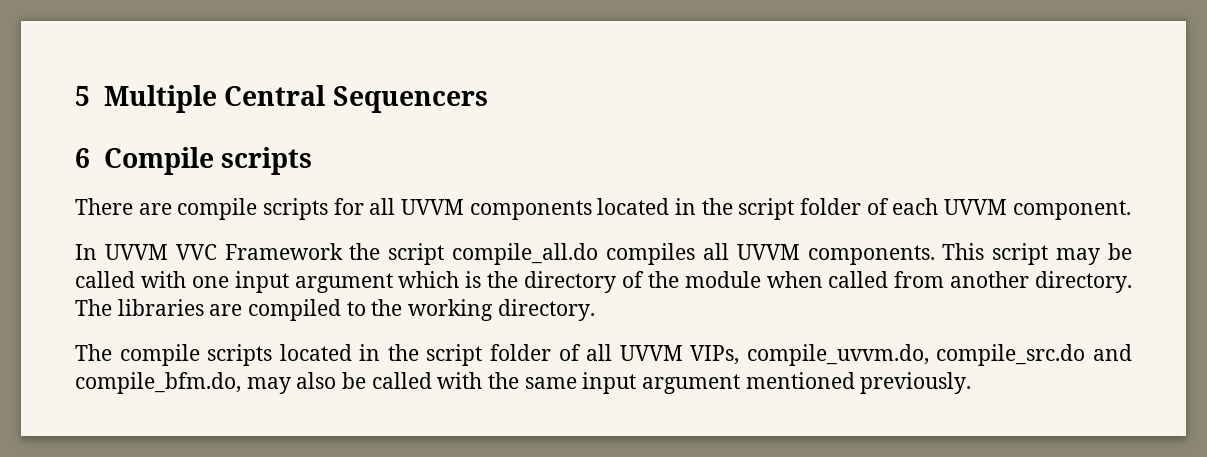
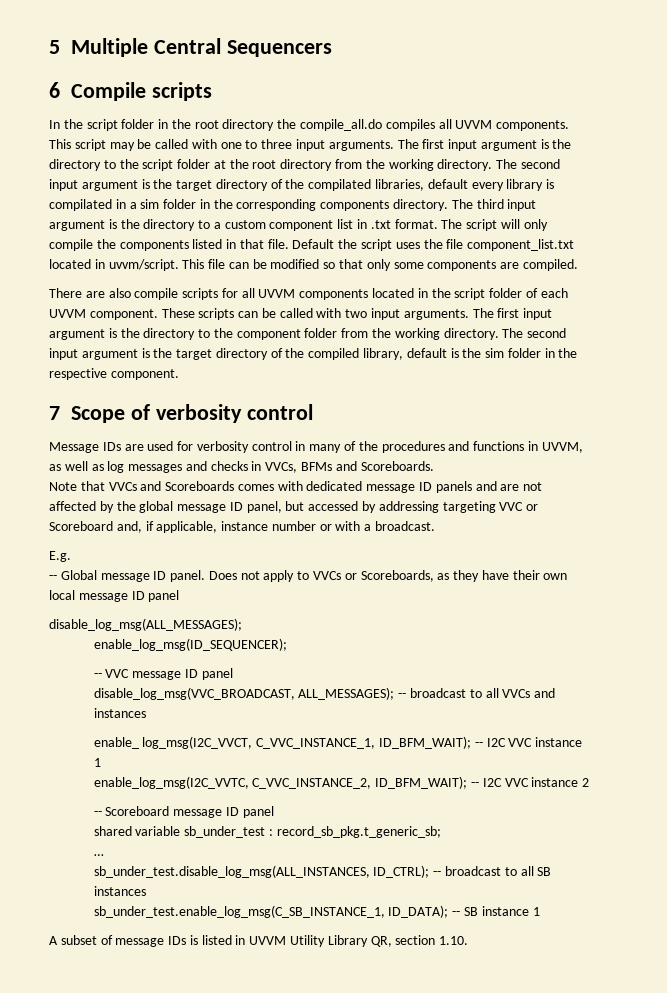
+ In the script folder in the root directory the compile_all.do compiles all UVVM components. This script may be called with one to three input arguments. The first input argument is the directory to the script folder at the root directory from the working directory. The second input argument is the target directory of the compilated libraries, default every library is compilated in a sim folder in the corresponding components directory. The third input argument is the directory to a custom component list in .txt format. The script will only compile the components listed in that file. Default the script uses the file component_list.txt located in uvvm/script. This file can be modified so that only some components are compiled.
- There are compile scripts for all UVVM components located in the script folder of each UVVM component.
- In UVVM VVC Framework the script compile_all.do compiles all UVVM components. This script may be called with one input argument which is the directory of the module when called from another directory. The libraries are compiled to the working directory.
- The compile scripts located in the script folder of all UVVM VIPs, compile_uvvm.do, compile_src.do and compile_bfm.do, may also be called with the same input argument mentioned previously.
+ There are also compile scripts for all UVVM components located in the script folder of each UVVM component. These scripts can be called with two input arguments. The first input argument is the directory to the component folder from the working directory. The second input argument is the target directory of the compiled library, default is the sim folder in the respective component.
+ 7 Scope of verbosity control
+ Message IDs are used for verbosity control in many of the procedures and functions in UVVM, as well as log messages and checks in VVCs, BFMs and Scoreboards.
+ Note that VVCs and Scoreboards comes with dedicated message ID panels and are not affected by the global message ID panel, but accessed by addressing targeting VVC or Scoreboard and, if applicable, instance number or with a broadcast.
+ E.g.
+ -- Global message ID panel. Does not apply to VVCs or Scoreboards, as they have their own local message ID panel
+ disable_log_msg(ALL_MESSAGES);
+ enable_log_msg(ID_SEQUENCER);
+ -- VVC message ID panel
+ disable_log_msg(VVC_BROADCAST, ALL_MESSAGES); -- broadcast to all VVCs and instances
+ enable_ log_msg(I2C_VVCT, C_VVC_INSTANCE_1, ID_BFM_WAIT); -- I2C VVC instance 1
+ enable_log_msg(I2C_VVTC, C_VVC_INSTANCE_2, ID_BFM_WAIT); -- I2C VVC instance 2
+ -- Scoreboard message ID panel
+ shared variable sb_under_test : record_sb_pkg.t_generic_sb;
+ …
+ sb_under_test.disable_log_msg(ALL_INSTANCES, ID_CTRL); -- broadcast to all SB instances
+ sb_under_test.enable_log_msg(C_SB_INSTANCE_1, ID_DATA); -- SB instance 1
+ A subset of message IDs is listed in UVVM Utility Library QR, section 1.10.

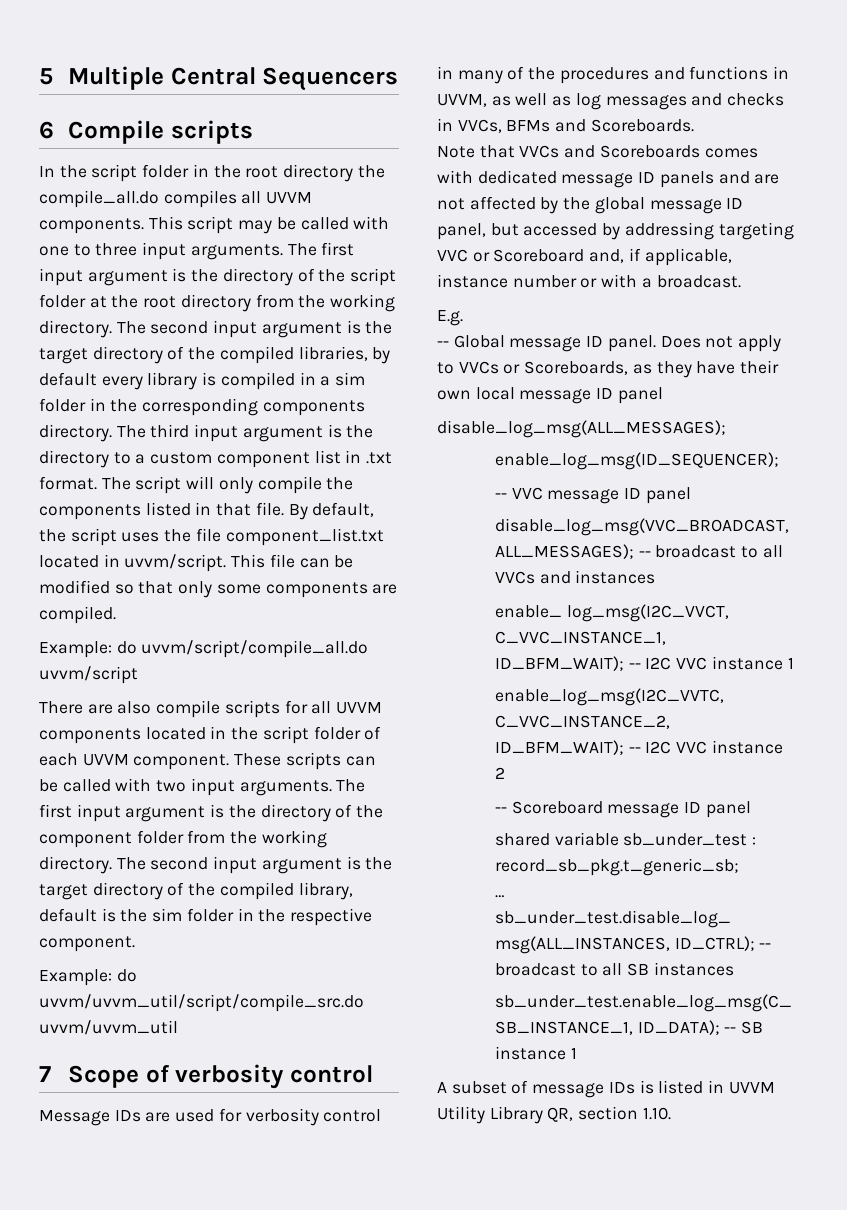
- The first input argument is the directory to the script folder at the root directory from the working directory.
+ The first input argument is the directory of the script folder at the root directory from the working directory.
- The second input argument is the target directory of the compilated libraries, default every library is compilated in a sim folder in the corresponding components directory.
+ The second input argument is the target directory of the compiled libraries, by default every library is compiled in a sim folder in the corresponding components directory.
- Default the script uses the file component_list.txt located in uvvm/script.
+ By default, the script uses the file component_list.txt located in uvvm/script.
+ Example: do uvvm/script/compile_all.do uvvm/script
- The first input argument is the directory to the component folder from the working directory.
+ The first input argument is the directory of the component folder from the working directory.
+ Example: do uvvm/uvvm_util/script/compile_src.do uvvm/uvvm_util

